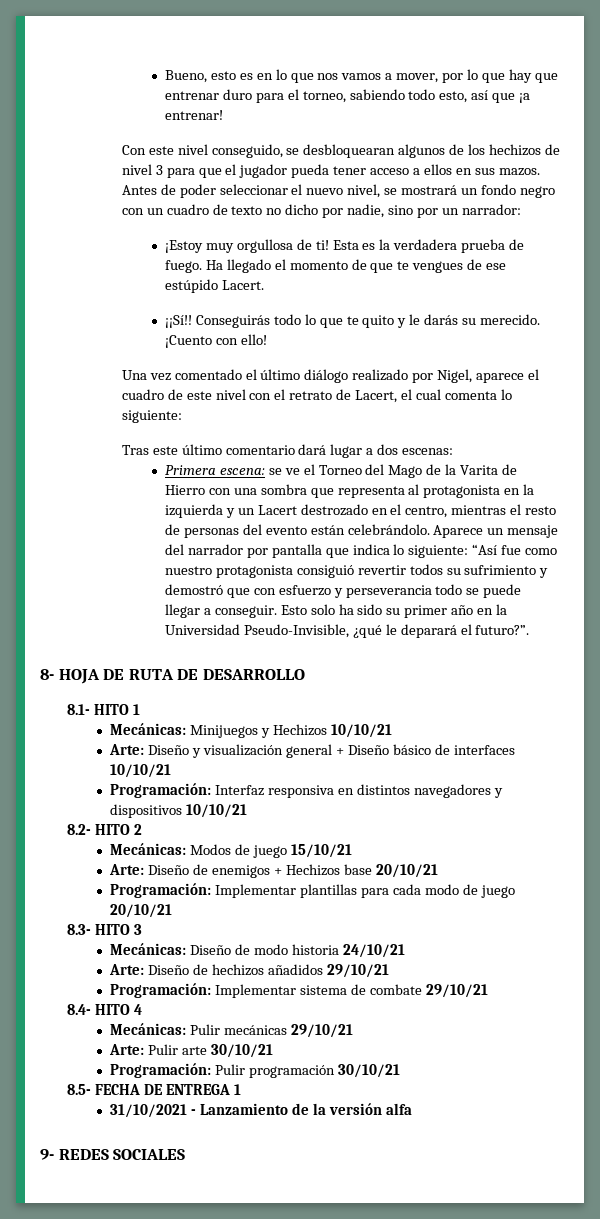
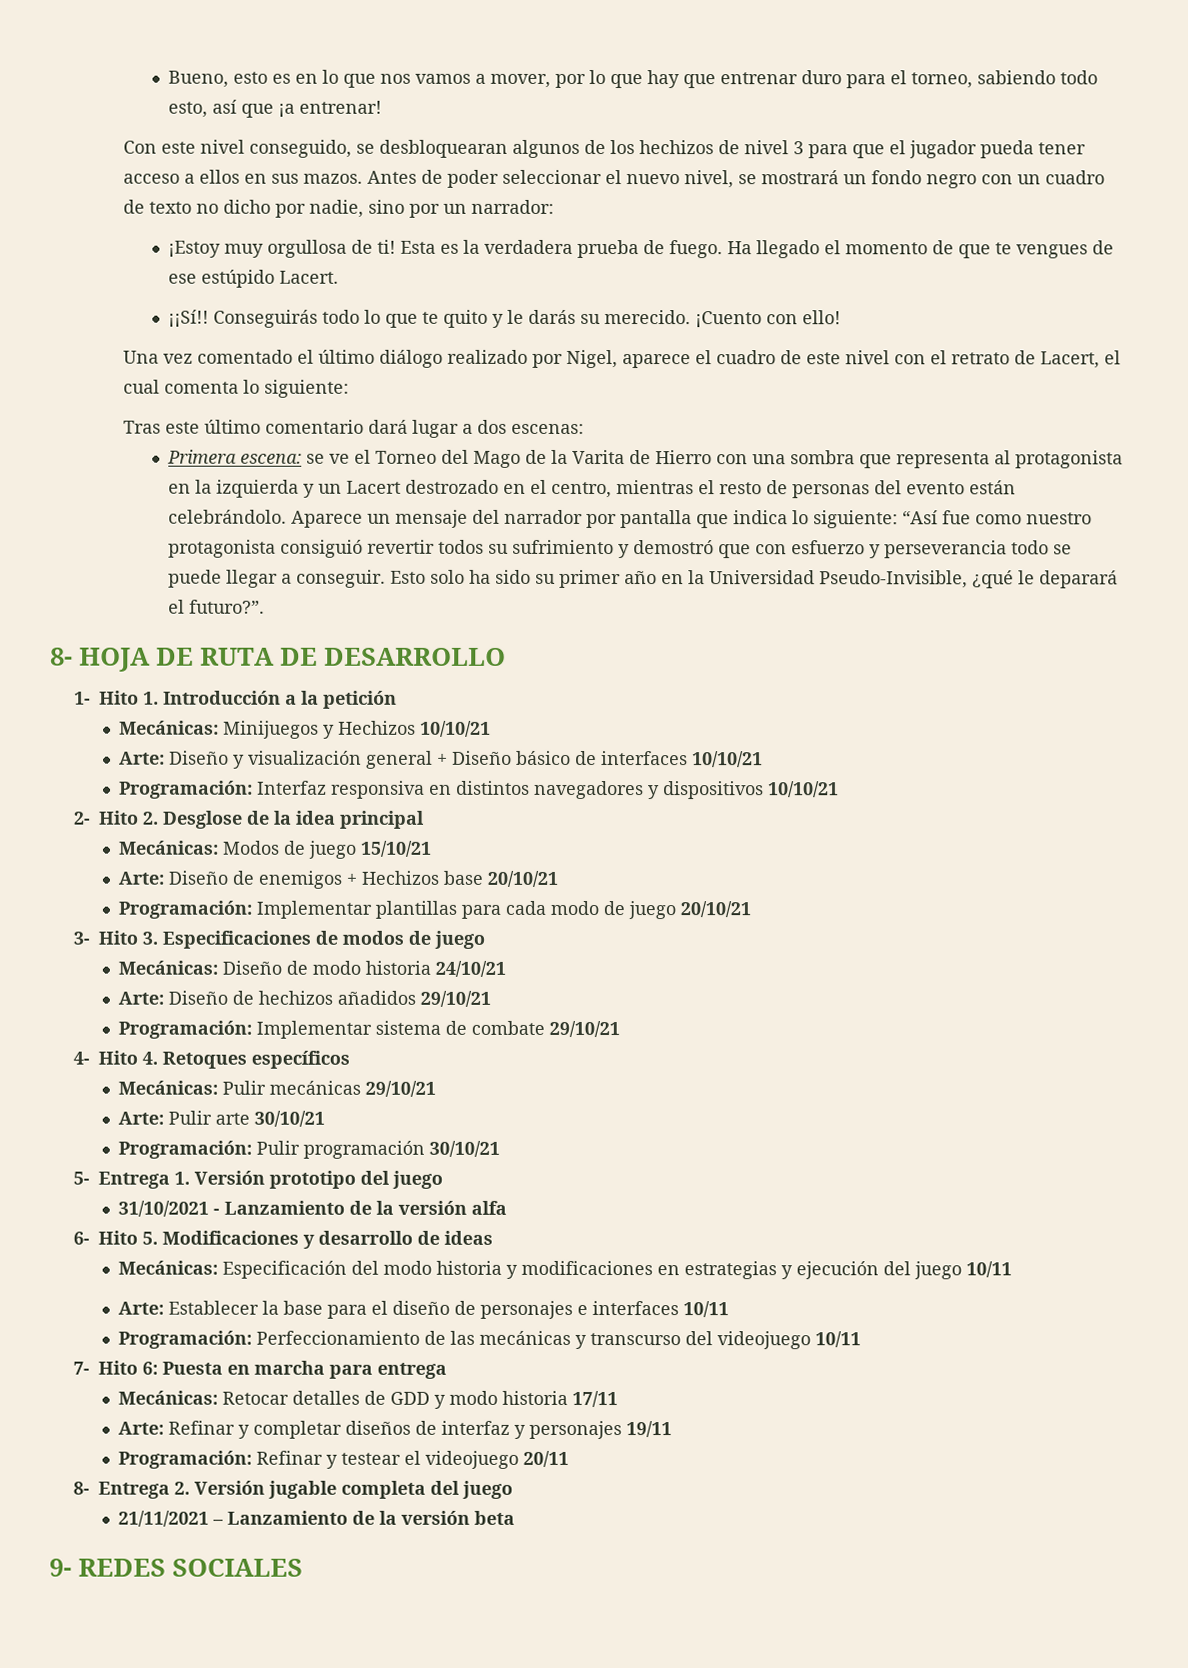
- 8.1- HITO 1
+ 1- Hito 1. Introducción a la petición
- 8.2- HITO 2
+ 2- Hito 2. Desglose de la idea principal
- 8.3- HITO 3
+ 3- Hito 3. Especificaciones de modos de juego
- 8.4- HITO 4
+ 4- Hito 4. Retoques específicos
- 8.5- FECHA DE ENTREGA 1
+ 5- Entrega 1. Versión prototipo del juego
+ 6- Hito 5. Modificaciones y desarrollo de ideas
+ Mecánicas: Especificación del modo historia y modificaciones en estrategias y ejecución del juego 10/11
+ Arte: Establecer la base para el diseño de personajes e interfaces 10/11
+ Programación: Perfeccionamiento de las mecánicas y transcurso del videojuego 10/11
+ 7- Hito 6: Puesta en marcha para entrega
+ Mecánicas: Retocar detalles de GDD y modo historia 17/11
+ Arte: Refinar y completar diseños de interfaz y personajes 19/11
+ Programación: Refinar y testear el videojuego 20/11
+ 8- Entrega 2. Versión jugable completa del juego
+ 21/11/2021 – Lanzamiento de la versión beta

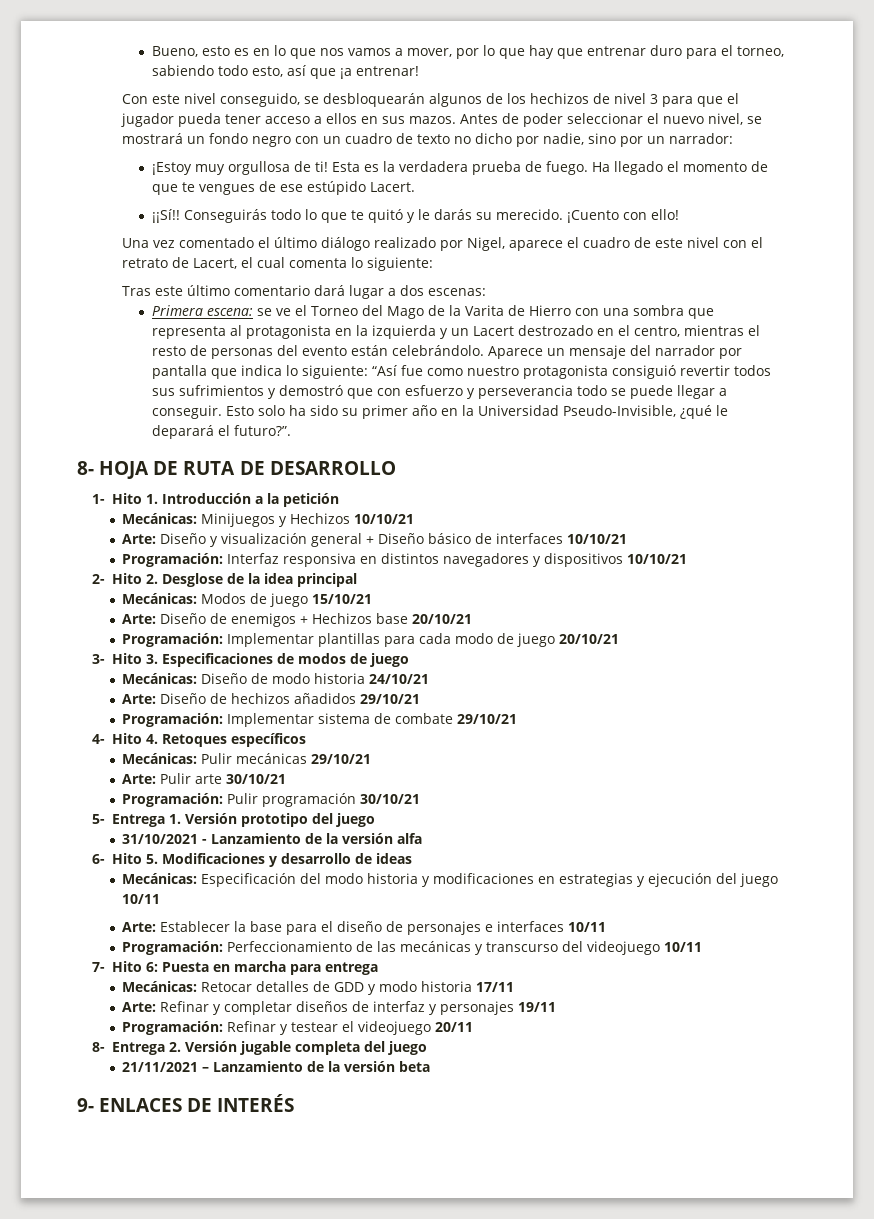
- Con este nivel conseguido, se desbloquearan algunos de los hechizos de nivel 3 para que el jugador pueda tener acceso a ellos en sus mazos.
+ Con este nivel conseguido, se desbloquearán algunos de los hechizos de nivel 3 para que el jugador pueda tener acceso a ellos en sus mazos.
- Conseguirás todo lo que te quito y le darás su merecido.
+ Conseguirás todo lo que te quitó y le darás su merecido.
- Aparece un mensaje del narrador por pantalla que indica lo siguiente: “Así fue como nuestro protagonista consiguió revertir todos su sufrimiento y demostró que con esfuerzo y perseverancia todo se puede llegar a conseguir.
+ Aparece un mensaje del narrador por pantalla que indica lo siguiente: “Así fue como nuestro protagonista consiguió revertir todos sus sufrimientos y demostró que con esfuerzo y perseverancia todo se puede llegar a conseguir.
- 9- REDES SOCIALES
+ 9- ENLACES DE INTERÉS

